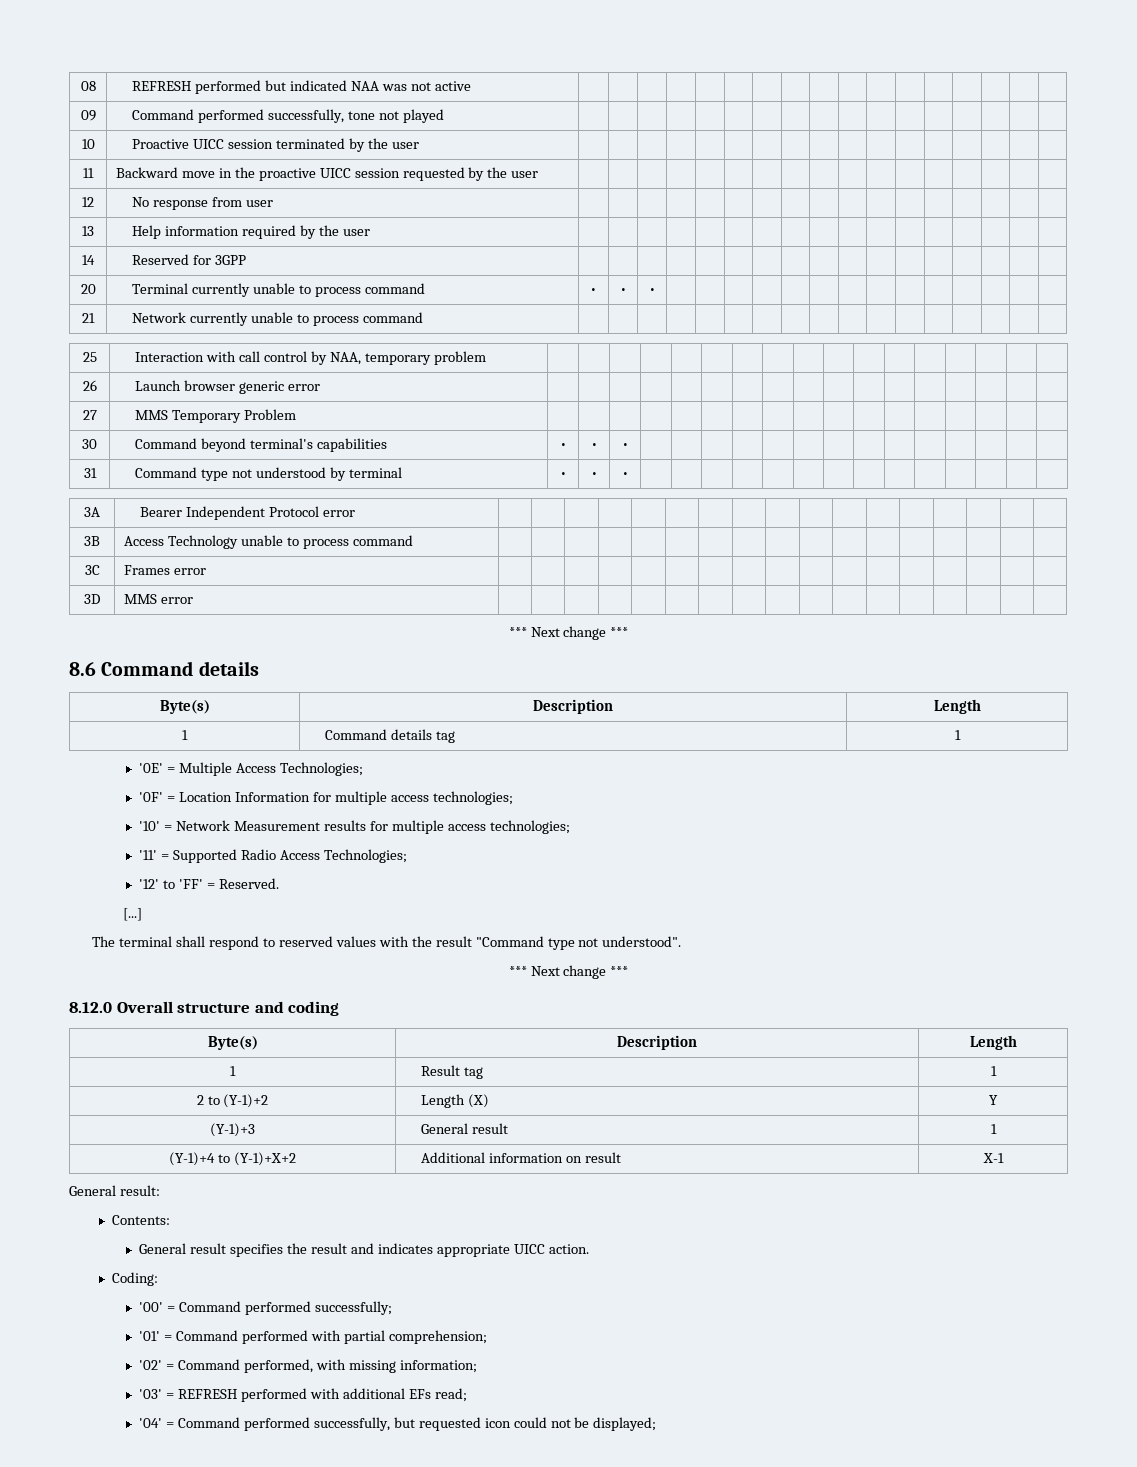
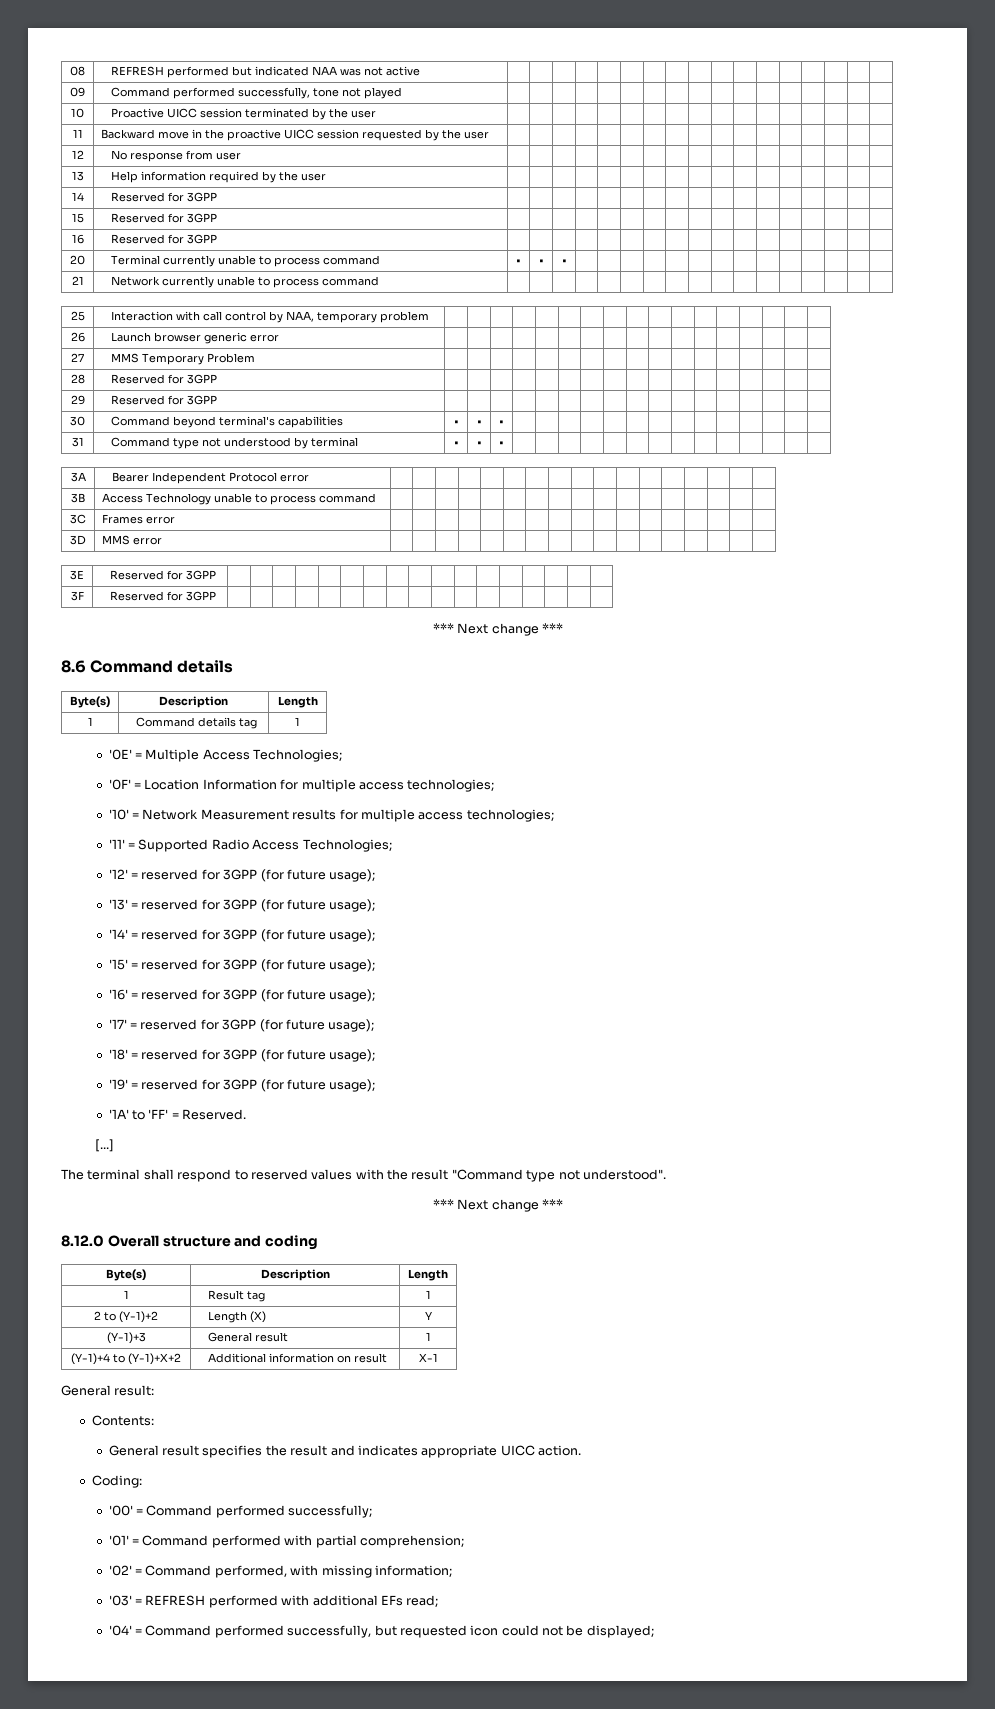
+ 15 | Reserved for 3GPP | | | | | | | | | | | | | | | | |
+ 16 | Reserved for 3GPP | | | | | | | | | | | | | | | | |
+ 28 | Reserved for 3GPP | | | | | | | | | | | | | | | | |
+ 29 | Reserved for 3GPP | | | | | | | | | | | | | | | | |
+ 3E | Reserved for 3GPP | | | | | | | | | | | | | | | | |
+ 3F | Reserved for 3GPP | | | | | | | | | | | | | | | | |
- '12' to 'FF' = Reserved.
+ '12' = reserved for 3GPP (for future usage);
+ '13' = reserved for 3GPP (for future usage);
+ '14' = reserved for 3GPP (for future usage);
+ '15' = reserved for 3GPP (for future usage);
+ '16' = reserved for 3GPP (for future usage);
+ '17' = reserved for 3GPP (for future usage);
+ '18' = reserved for 3GPP (for future usage);
+ '19' = reserved for 3GPP (for future usage);
+ '1A' to 'FF' = Reserved.

